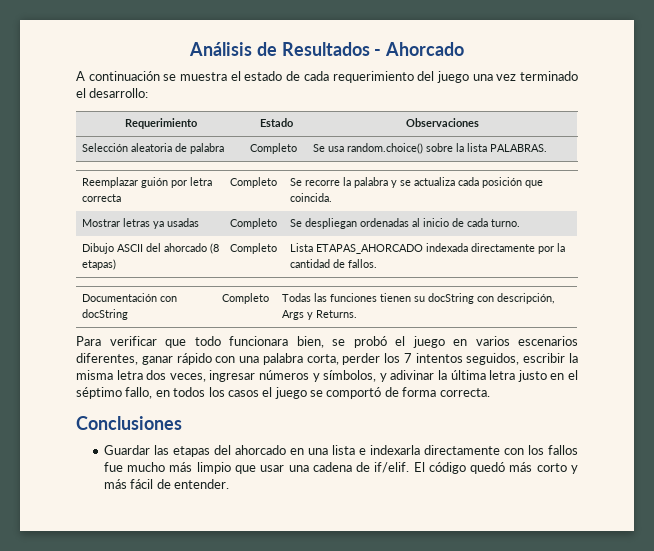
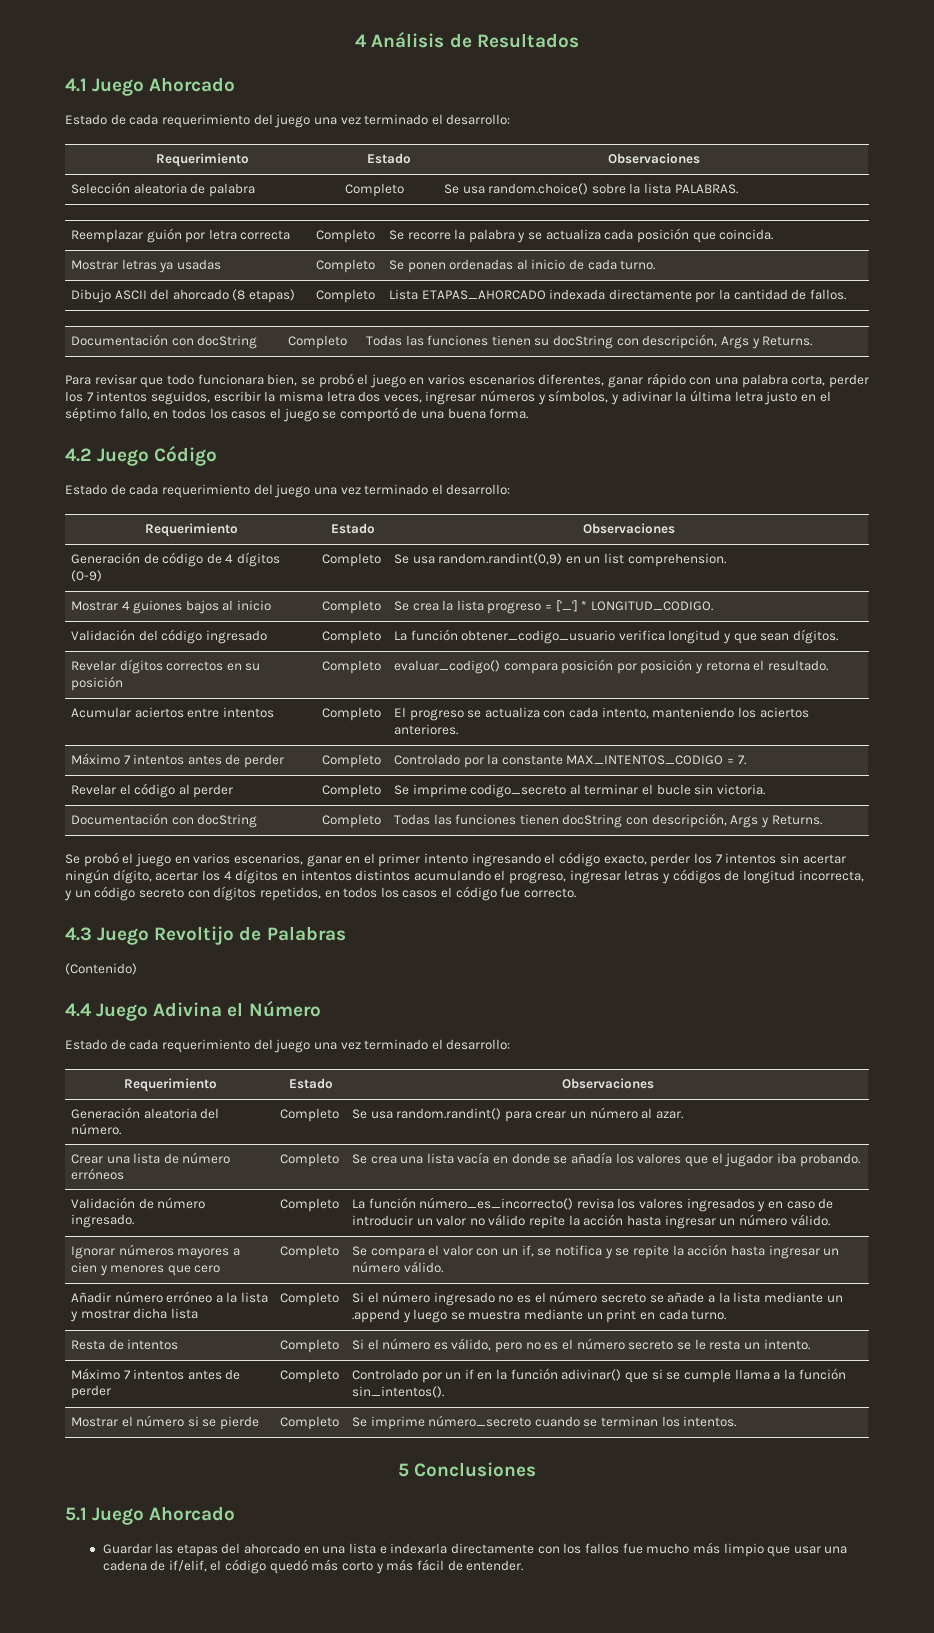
- Análisis de Resultados - Ahorcado
- A continuación se muestra el estado de cada requerimiento del juego una vez terminado el desarrollo:
+ 4 Análisis de Resultados
+ 4.1 Juego Ahorcado
+ Estado de cada requerimiento del juego una vez terminado el desarrollo:
- Mostrar letras ya usadas | Completo | Se despliegan ordenadas al inicio de cada turno.
+ Mostrar letras ya usadas | Completo | Se ponen ordenadas al inicio de cada turno.
- Para verificar que todo funcionara bien, se probó el juego en varios escenarios diferentes, ganar rápido con una palabra corta, perder los 7 intentos seguidos, escribir la misma letra dos veces, ingresar números y símbolos, y adivinar la última letra justo en el séptimo fallo, en todos los casos el juego se comportó de forma correcta.
- Conclusiones
+ Para revisar que todo funcionara bien, se probó el juego en varios escenarios diferentes, ganar rápido con una palabra corta, perder los 7 intentos seguidos, escribir la misma letra dos veces, ingresar números y símbolos, y adivinar la última letra justo en el séptimo fallo, en todos los casos el juego se comportó de una buena forma.
+ 4.2 Juego Código
+ Estado de cada requerimiento del juego una vez terminado el desarrollo:
+ Requerimiento | Estado | Observaciones
+ Generación de código de 4 dígitos (0-9) | Completo | Se usa random.randint(0,9) en un list comprehension.
+ Mostrar 4 guiones bajos al inicio | Completo | Se crea la lista progreso = ['_'] * LONGITUD_CODIGO.
+ Validación del código ingresado | Completo | La función obtener_codigo_usuario verifica longitud y que sean dígitos.
+ Revelar dígitos correctos en su posición | Completo | evaluar_codigo() compara posición por posición y retorna el resultado.
+ Acumular aciertos entre intentos | Completo | El progreso se actualiza con cada intento, manteniendo los aciertos anteriores.
+ Máximo 7 intentos antes de perder | Completo | Controlado por la constante MAX_INTENTOS_CODIGO = 7.
+ Revelar el código al perder | Completo | Se imprime codigo_secreto al terminar el bucle sin victoria.
+ Documentación con docString | Completo | Todas las funciones tienen docString con descripción, Args y Returns.
+ Se probó el juego en varios escenarios, ganar en el primer intento ingresando el código exacto, perder los 7 intentos sin acertar ningún dígito, acertar los 4 dígitos en intentos distintos acumulando el progreso, ingresar letras y códigos de longitud incorrecta, y un código secreto con dígitos repetidos, en todos los casos el código fue correcto.
+ 4.3 Juego Revoltijo de Palabras
+ (Contenido)
+ 4.4 Juego Adivina el Número
+ Estado de cada requerimiento del juego una vez terminado el desarrollo:
+ Requerimiento | Estado | Observaciones
+ Generación aleatoria del número. | Completo | Se usa random.randint() para crear un número al azar.
+ Crear una lista de número erróneos | Completo | Se crea una lista vacía en donde se añadía los valores que el jugador iba probando.
+ Validación de número ingresado. | Completo | La función número_es_incorrecto() revisa los valores ingresados y en caso de introducir un valor no válido repite la acción hasta ingresar un número válido.
+ Ignorar números mayores a cien y menores que cero | Completo | Se compara el valor con un if, se notifica y se repite la acción hasta ingresar un número válido.
+ Añadir número erróneo a la lista y mostrar dicha lista | Completo | Si el número ingresado no es el número secreto se añade a la lista mediante un .append y luego se muestra mediante un print en cada turno.
+ Resta de intentos | Completo | Si el número es válido, pero no es el número secreto se le resta un intento.
+ Máximo 7 intentos antes de perder | Completo | Controlado por un if en la función adivinar() que si se cumple llama a la función sin_intentos().
+ Mostrar el número si se pierde | Completo | Se imprime número_secreto cuando se terminan los intentos.
+ 5 Conclusiones
+ 5.1 Juego Ahorcado
- Guardar las etapas del ahorcado en una lista e indexarla directamente con los fallos fue mucho más limpio que usar una cadena de if/elif. El código quedó más corto y más fácil de entender.
+ Guardar las etapas del ahorcado en una lista e indexarla directamente con los fallos fue mucho más limpio que usar una cadena de if/elif, el código quedó más corto y más fácil de entender.

